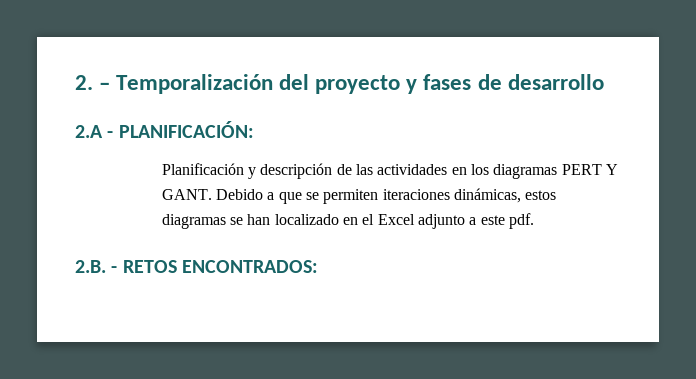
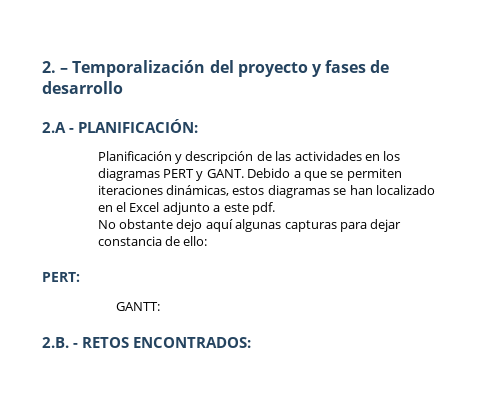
- Planificación y descripción de las actividades en los diagramas PERT Y GANT.
+ Planificación y descripción de las actividades en los diagramas PERT y GANT.
+ No obstante dejo aquí algunas capturas para dejar constancia de ello:
+ PERT:
+ GANTT:

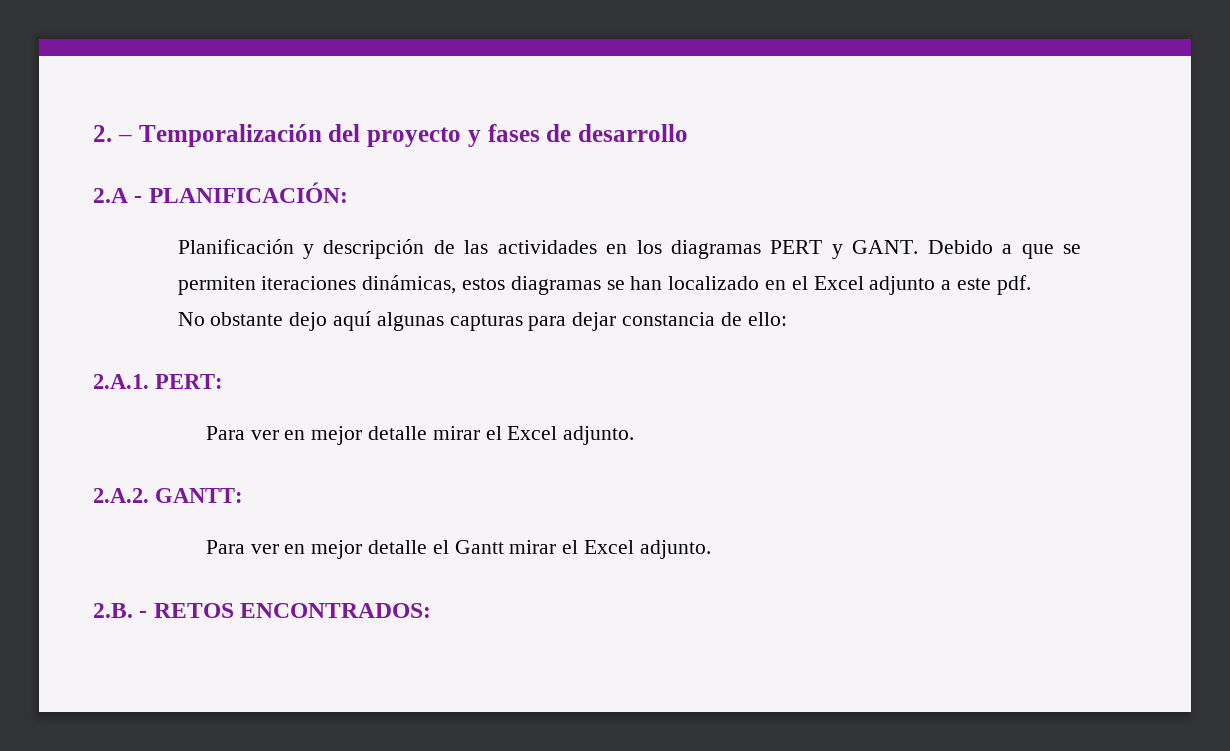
- PERT:
+ 2.A.1. PERT:
- GANTT:
+ Para ver en mejor detalle mirar el Excel adjunto.
+ 2.A.2. GANTT:
+ Para ver en mejor detalle el Gantt mirar el Excel adjunto.

